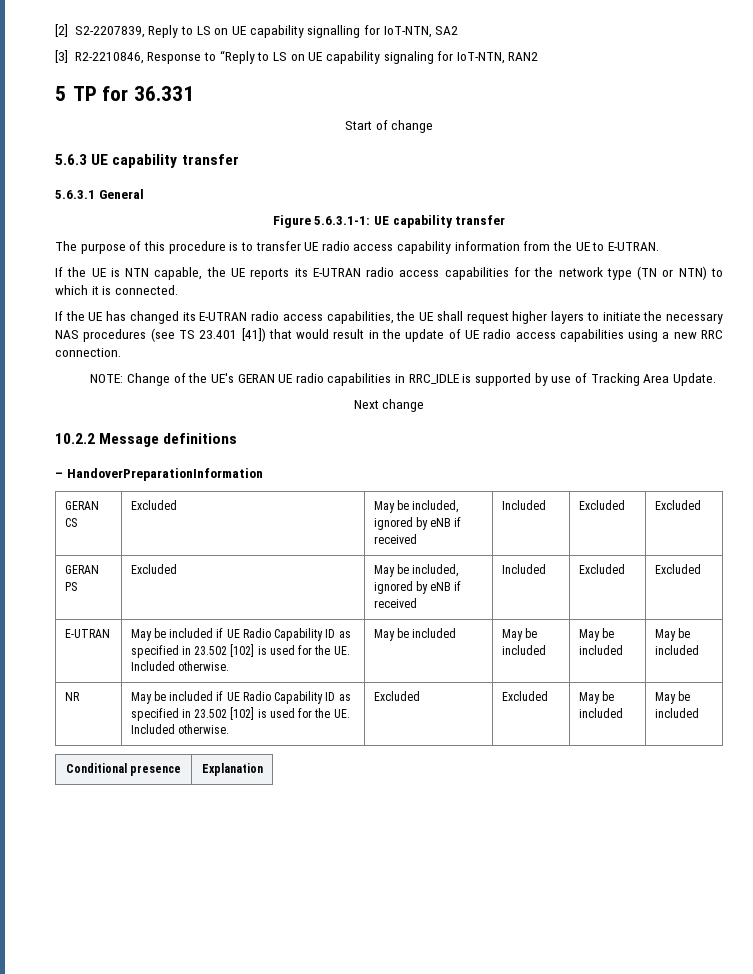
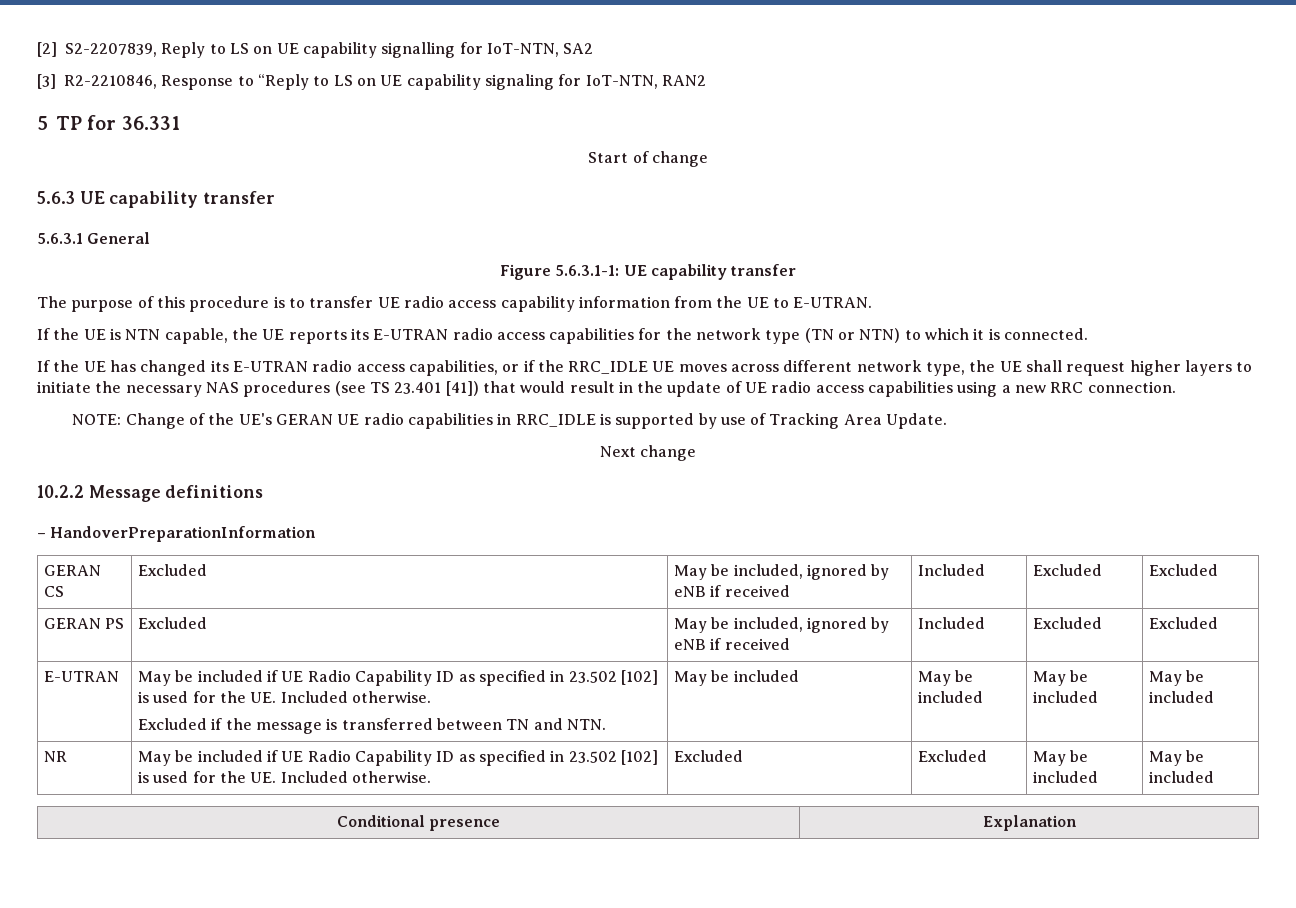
- If the UE has changed its E-UTRAN radio access capabilities, the UE shall request higher layers to initiate the necessary NAS procedures (see TS 23.401 [41]) that would result in the update of UE radio access capabilities using a new RRC connection.
+ If the UE has changed its E-UTRAN radio access capabilities, or if the RRC_IDLE UE moves across different network type, the UE shall request higher layers to initiate the necessary NAS procedures (see TS 23.401 [41]) that would result in the update of UE radio access capabilities using a new RRC connection.
+ Excluded if the message is transferred between TN and NTN.

